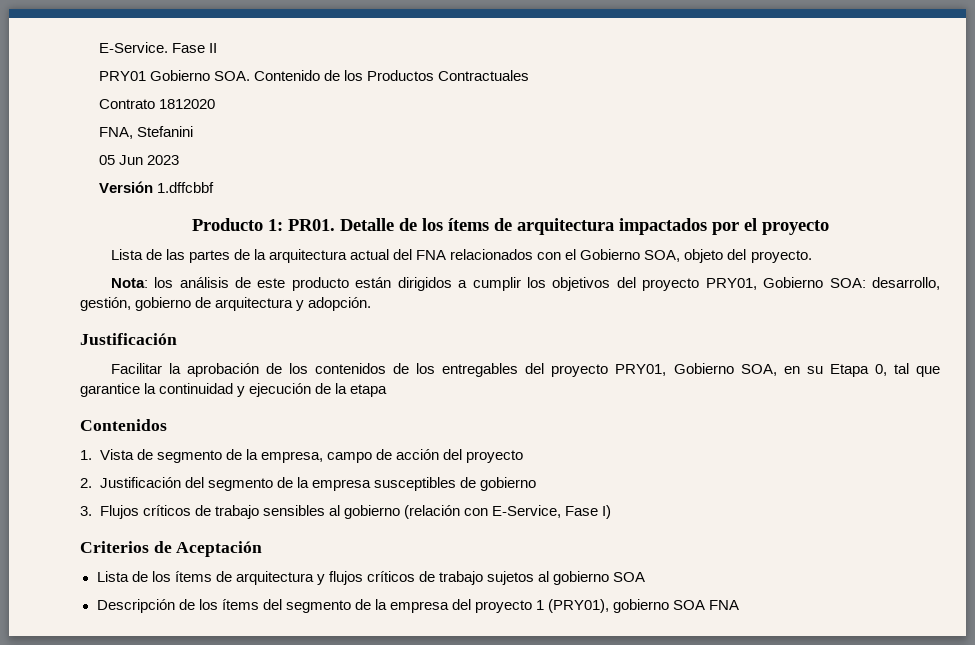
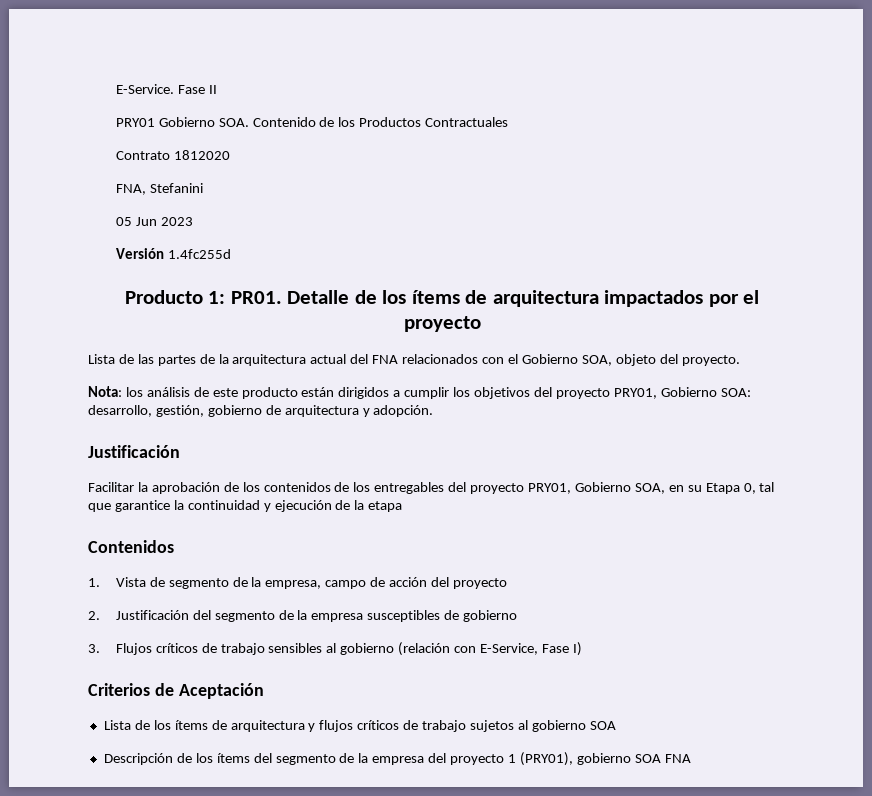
- Versión 1.dffcbbf
+ Versión 1.4fc255d

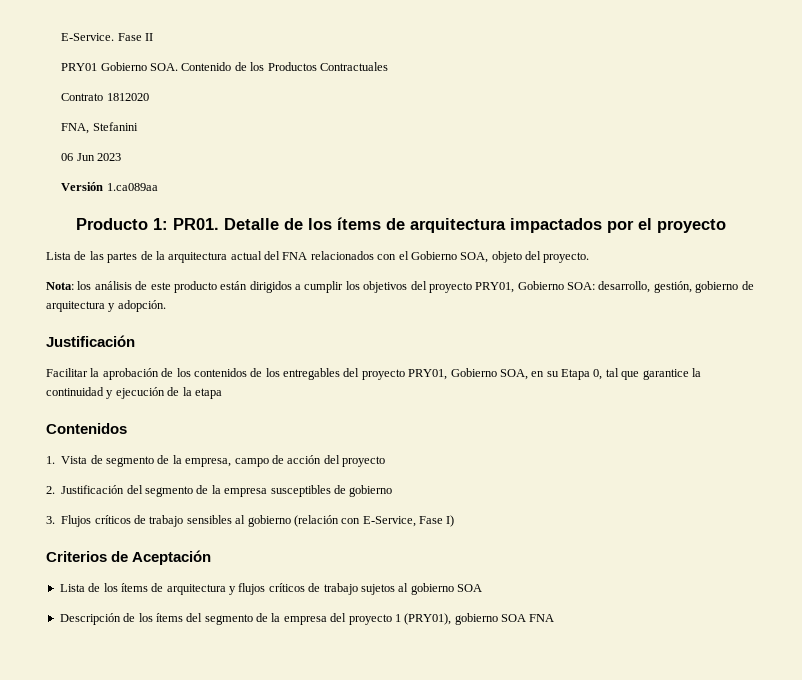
- 05 Jun 2023
+ 06 Jun 2023
- Versión 1.4fc255d
+ Versión 1.ca089aa

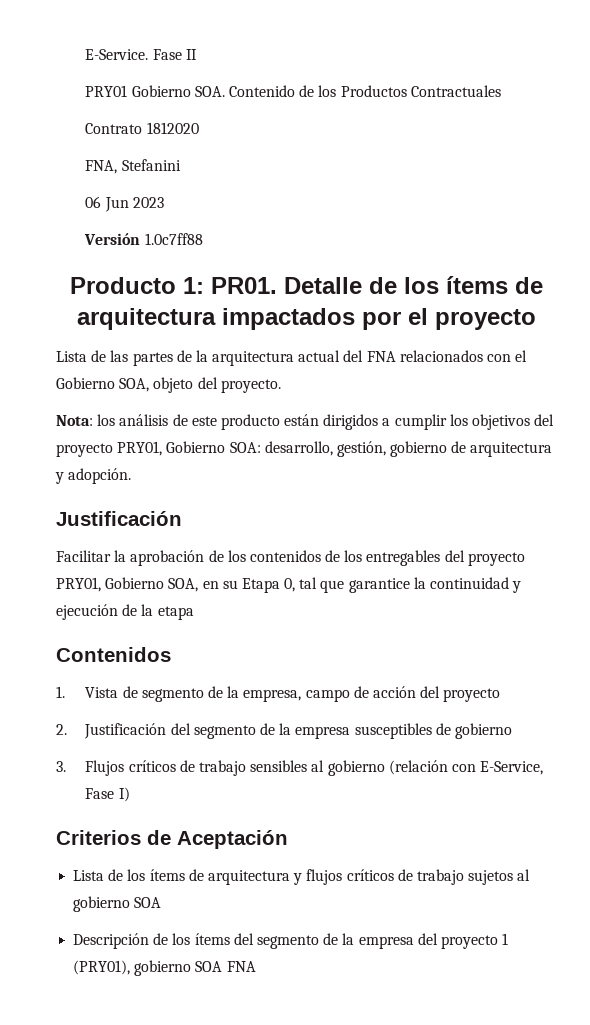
- Versión 1.ca089aa
+ Versión 1.0c7ff88

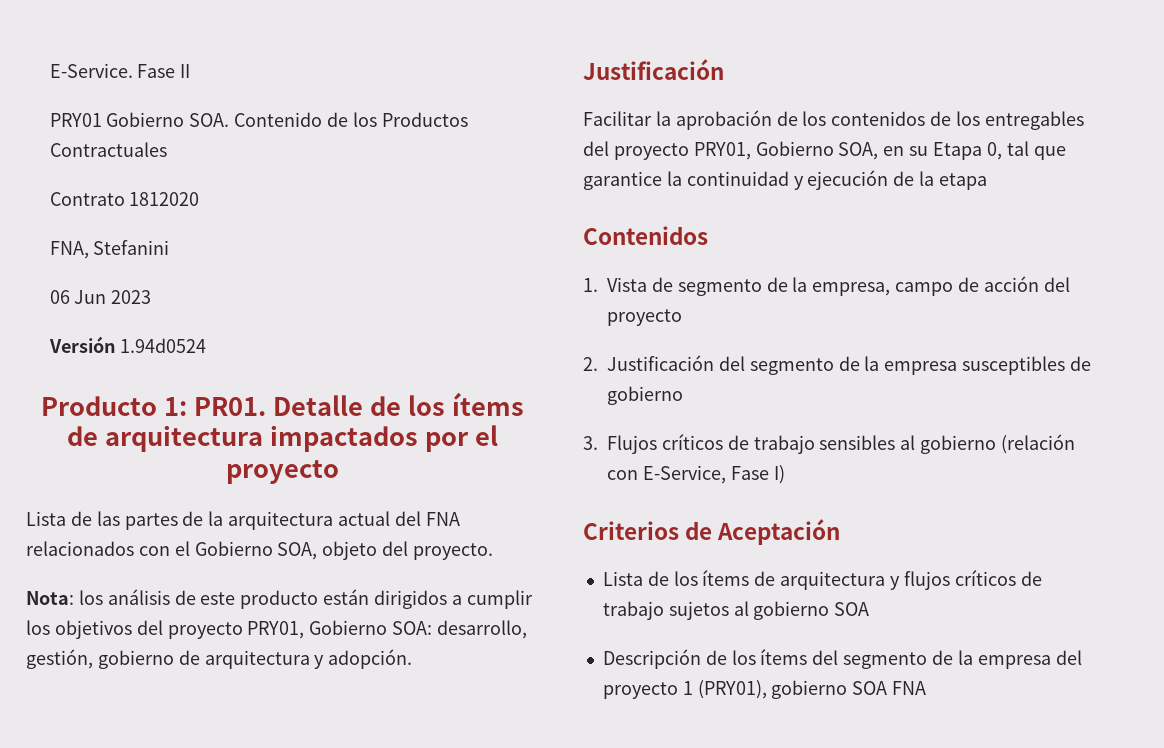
- Versión 1.0c7ff88
+ Versión 1.94d0524

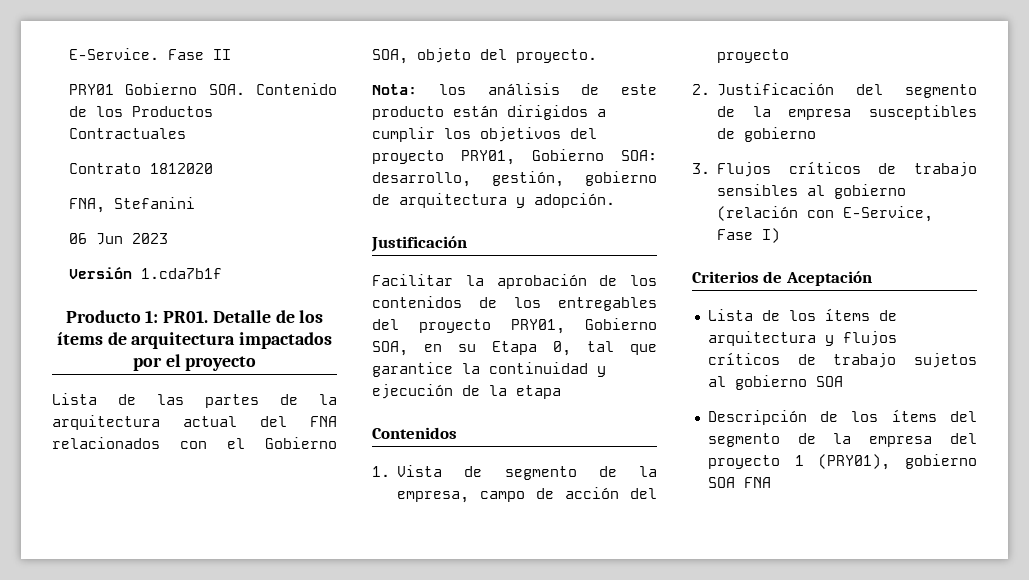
- Versión 1.94d0524
+ Versión 1.cda7b1f

